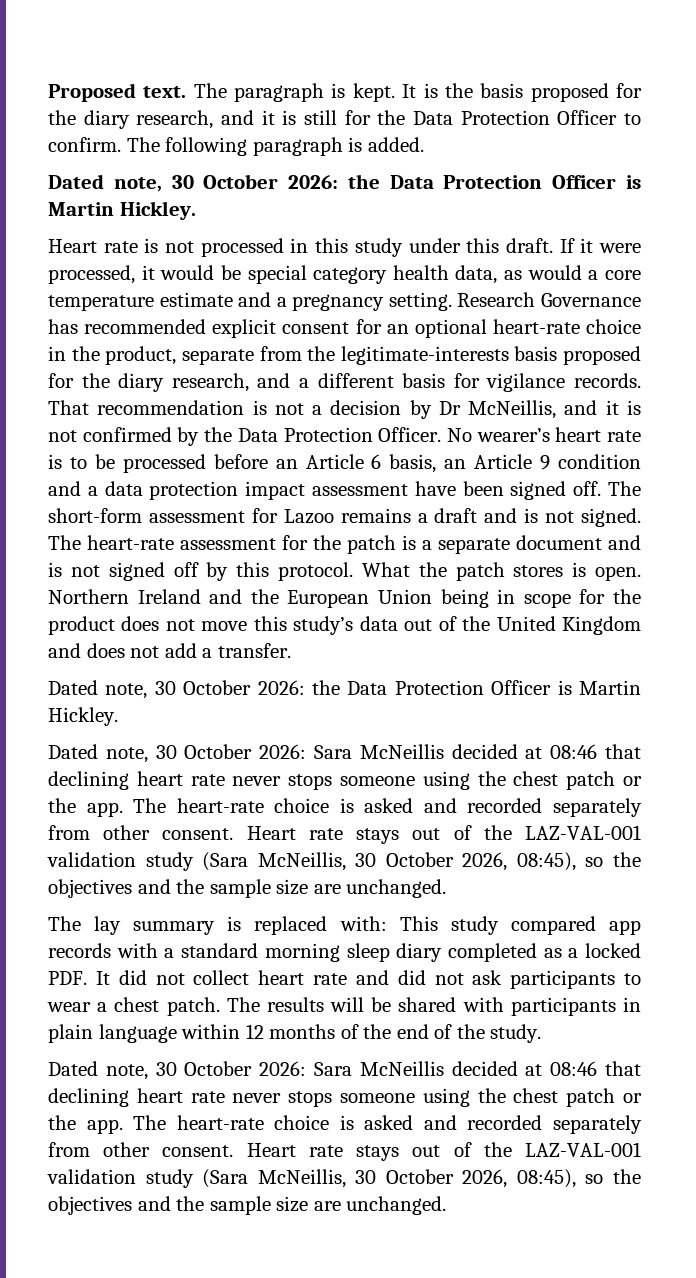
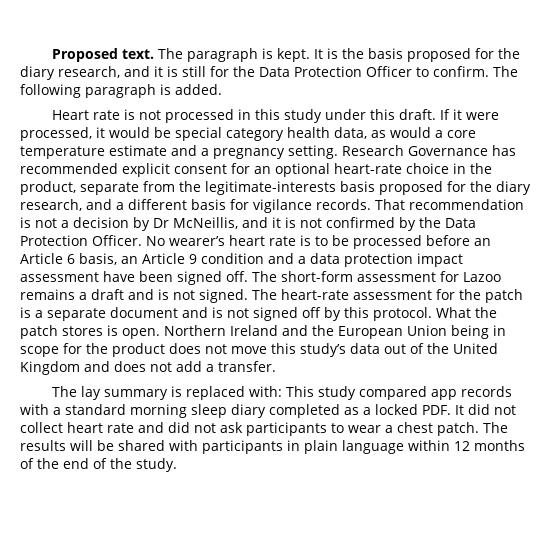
  The following paragraph is added.
- Dated note, 30 October 2026: the Data Protection Officer is Martin Hickley.
  Northern Ireland and the European Union being in scope for the product does not move this study’s data out of the United Kingdom and does not add a transfer.
- Dated note, 30 October 2026: the Data Protection Officer is Martin Hickley.
- Dated note, 30 October 2026: Sara McNeillis decided at 08:46 that declining heart rate never stops someone using the chest patch or the app. The heart-rate choice is asked and recorded separately from other consent. Heart rate stays out of the LAZ-VAL-001 validation study (Sara McNeillis, 30 October 2026, 08:45), so the objectives and the sample size are unchanged.
  The results will be shared with participants in plain language within 12 months of the end of the study.
- Dated note, 30 October 2026: Sara McNeillis decided at 08:46 that declining heart rate never stops someone using the chest patch or the app. The heart-rate choice is asked and recorded separately from other consent. Heart rate stays out of the LAZ-VAL-001 validation study (Sara McNeillis, 30 October 2026, 08:45), so the objectives and the sample size are unchanged.

